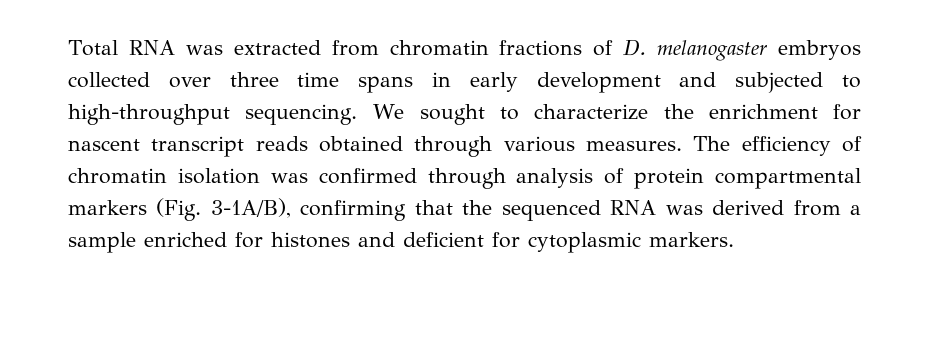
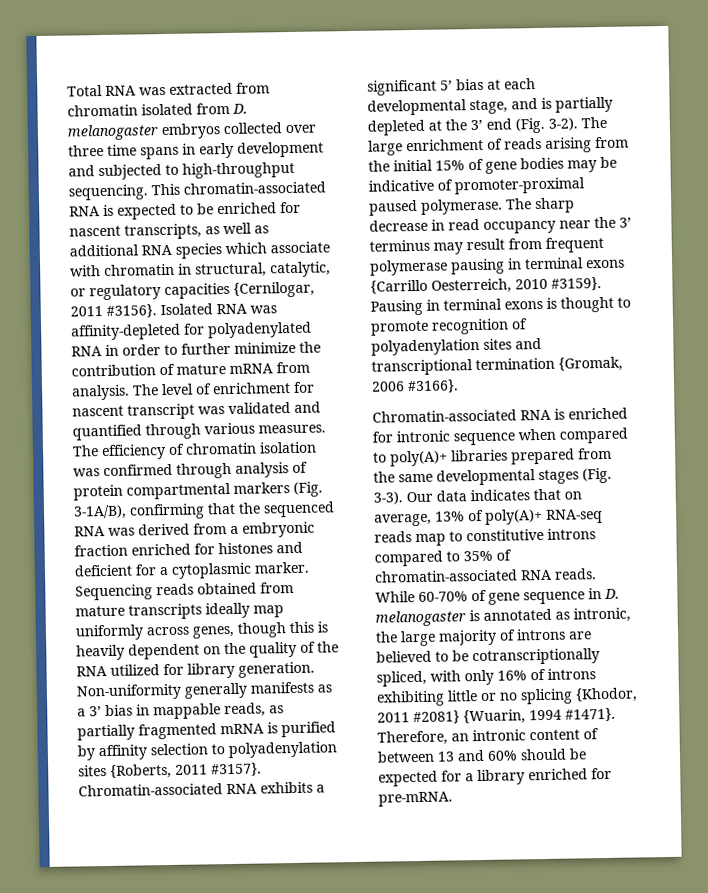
- Total RNA was extracted from chromatin fractions of D. melanogaster embryos collected over three time spans in early development and subjected to high-throughput sequencing.
+ Total RNA was extracted from chromatin isolated from D. melanogaster embryos collected over three time spans in early development and subjected to high-throughput sequencing.
- We sought to characterize the enrichment for nascent transcript reads obtained through various measures.
+ This chromatin-associated RNA is expected to be enriched for nascent transcripts, as well as additional RNA species which associate with chromatin in structural, catalytic, or regulatory capacities {Cernilogar, 2011 #3156}. Isolated RNA was affinity-depleted for polyadenylated RNA in order to further minimize the contribution of mature mRNA from analysis. The level of enrichment for nascent transcript was validated and quantified through various measures.
- The efficiency of chromatin isolation was confirmed through analysis of protein compartmental markers (Fig. 3-1A/B), confirming that the sequenced RNA was derived from a sample enriched for histones and deficient for cytoplasmic markers.
+ The efficiency of chromatin isolation was confirmed through analysis of protein compartmental markers (Fig. 3-1A/B), confirming that the sequenced RNA was derived from a embryonic fraction enriched for histones and deficient for a cytoplasmic marker. Sequencing reads obtained from mature transcripts ideally map uniformly across genes, though this is heavily dependent on the quality of the RNA utilized for library generation. Non-uniformity generally manifests as a 3’ bias in mappable reads, as partially fragmented mRNA is purified by affinity selection to polyadenylation sites {Roberts, 2011 #3157}. Chromatin-associated RNA exhibits a significant 5’ bias at each developmental stage, and is partially depleted at the 3’ end (Fig. 3-2). The large enrichment of reads arising from the initial 15% of gene bodies may be indicative of promoter-proximal paused polymerase. The sharp decrease in read occupancy near the 3’ terminus may result from frequent polymerase pausing in terminal exons {Carrillo Oesterreich, 2010 #3159}. Pausing in terminal exons is thought to promote recognition of polyadenylation sites and transcriptional termination {Gromak, 2006 #3166}.
+ Chromatin-associated RNA is enriched for intronic sequence when compared to poly(A)+ libraries prepared from the same developmental stages (Fig. 3-3). Our data indicates that on average, 13% of poly(A)+ RNA-seq reads map to constitutive introns compared to 35% of chromatin-associated RNA reads. While 60-70% of gene sequence in D. melanogaster is annotated as intronic, the large majority of introns are believed to be cotranscriptionally spliced, with only 16% of introns exhibiting little or no splicing {Khodor, 2011 #2081} {Wuarin, 1994 #1471}. Therefore, an intronic content of between 13 and 60% should be expected for a library enriched for pre-mRNA.

